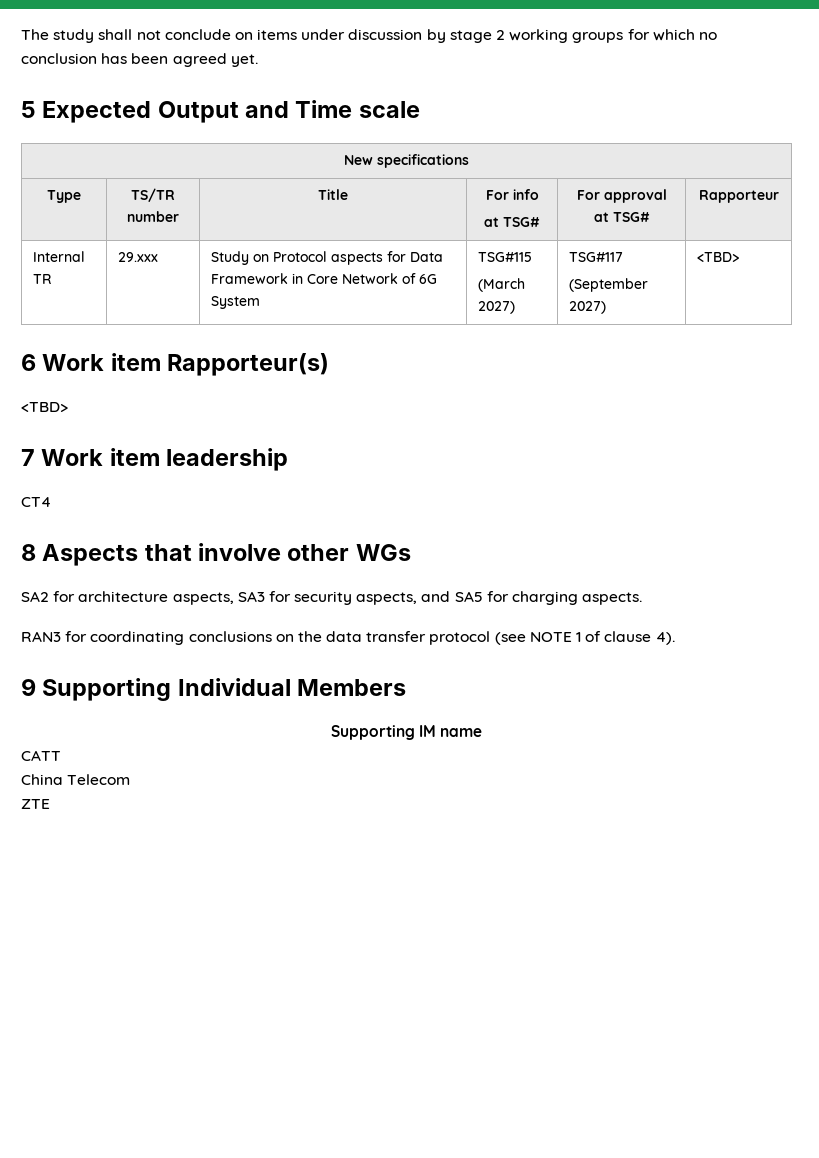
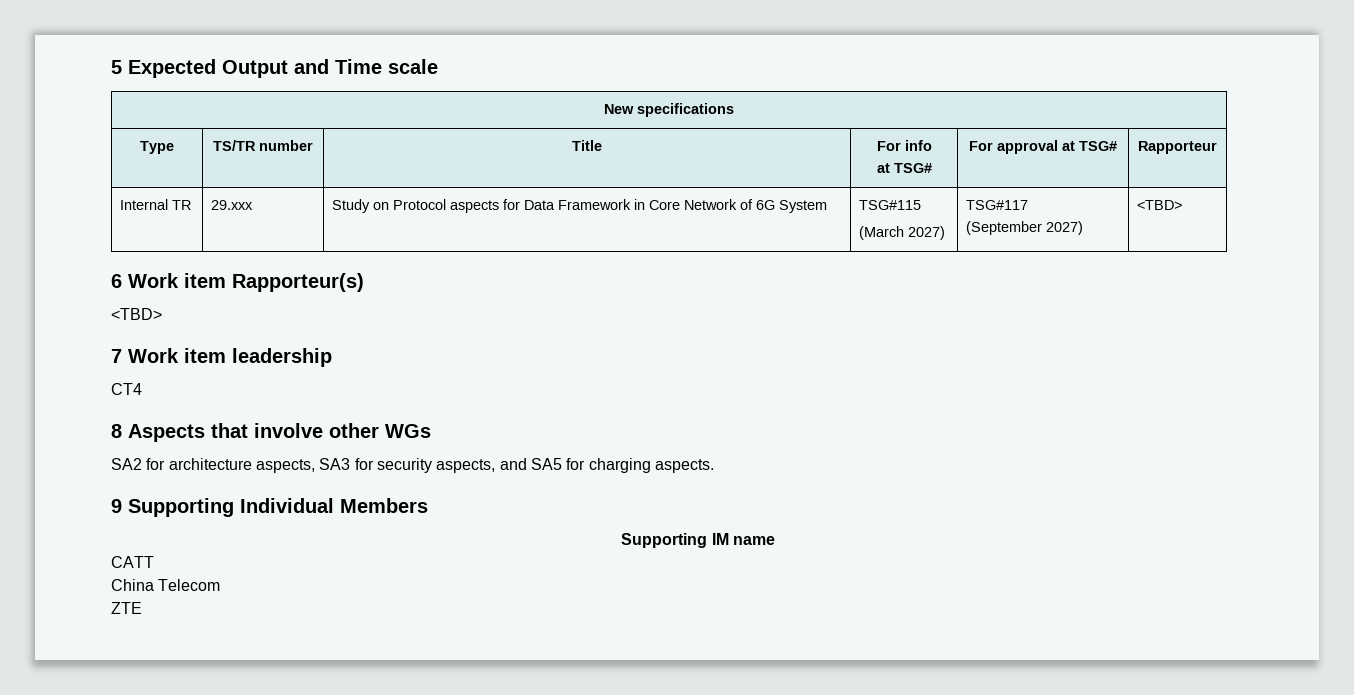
- The study shall not conclude on items under discussion by stage 2 working groups for which no conclusion has been agreed yet.
- RAN3 for coordinating conclusions on the data transfer protocol (see NOTE 1 of clause 4).

